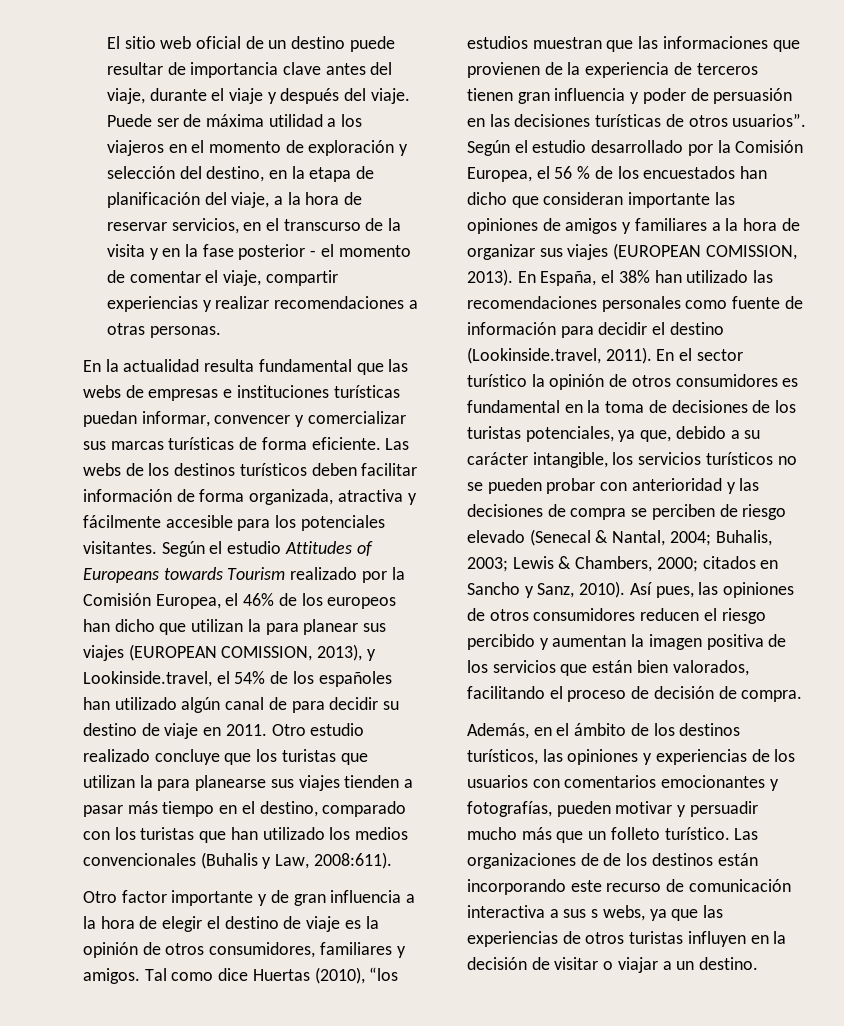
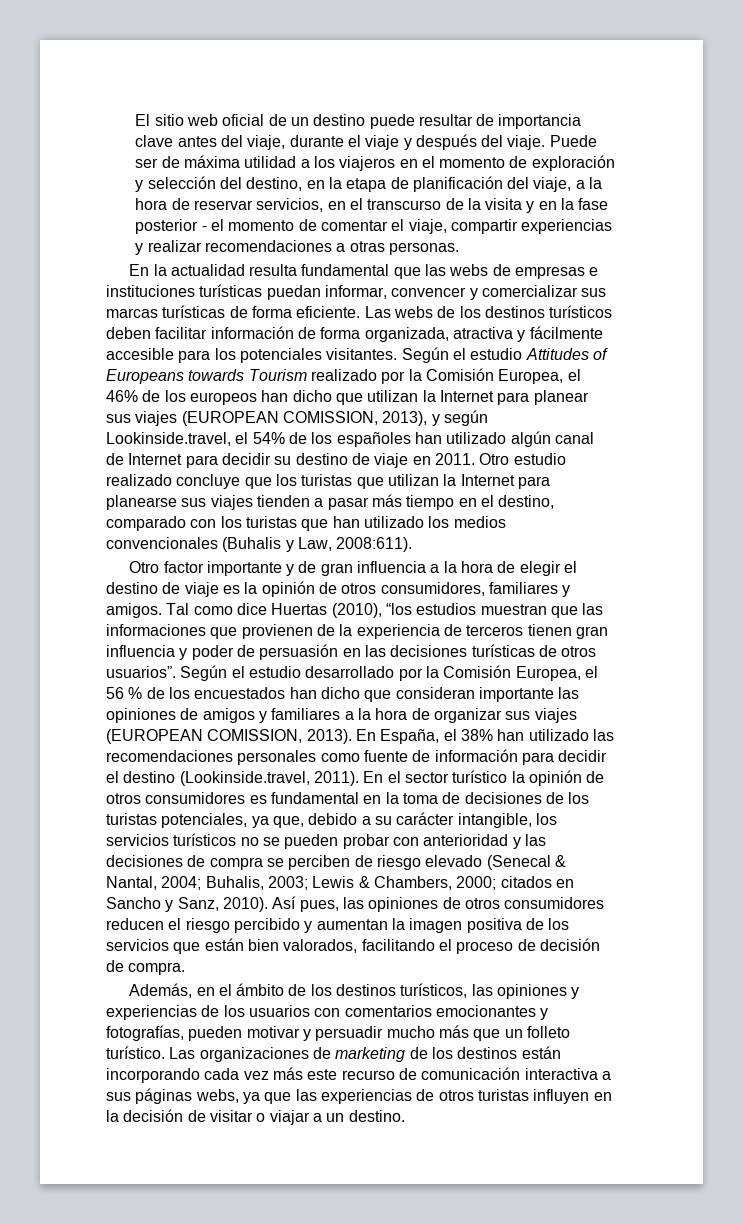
- Según el estudio Attitudes of Europeans towards Tourism realizado por la Comisión Europea, el 46% de los europeos han dicho que utilizan la para planear sus viajes (EUROPEAN COMISSION, 2013), y Lookinside.travel, el 54% de los españoles han utilizado algún canal de para decidir su destino de viaje en 2011.
+ Según el estudio Attitudes of Europeans towards Tourism realizado por la Comisión Europea, el 46% de los europeos han dicho que utilizan la Internet para planear sus viajes (EUROPEAN COMISSION, 2013), y según Lookinside.travel, el 54% de los españoles han utilizado algún canal de Internet para decidir su destino de viaje en 2011.
- Otro estudio realizado concluye que los turistas que utilizan la para planearse sus viajes tienden a pasar más tiempo en el destino, comparado con los turistas que han utilizado los medios convencionales (Buhalis y Law, 2008:611).
+ Otro estudio realizado concluye que los turistas que utilizan la Internet para planearse sus viajes tienden a pasar más tiempo en el destino, comparado con los turistas que han utilizado los medios convencionales (Buhalis y Law, 2008:611).
- Las organizaciones de de los destinos están incorporando este recurso de comunicación interactiva a sus s webs, ya que las experiencias de otros turistas influyen en la decisión de visitar o viajar a un destino.
+ Las organizaciones de marketing de los destinos están incorporando cada vez más este recurso de comunicación interactiva a sus páginas webs, ya que las experiencias de otros turistas influyen en la decisión de visitar o viajar a un destino.

